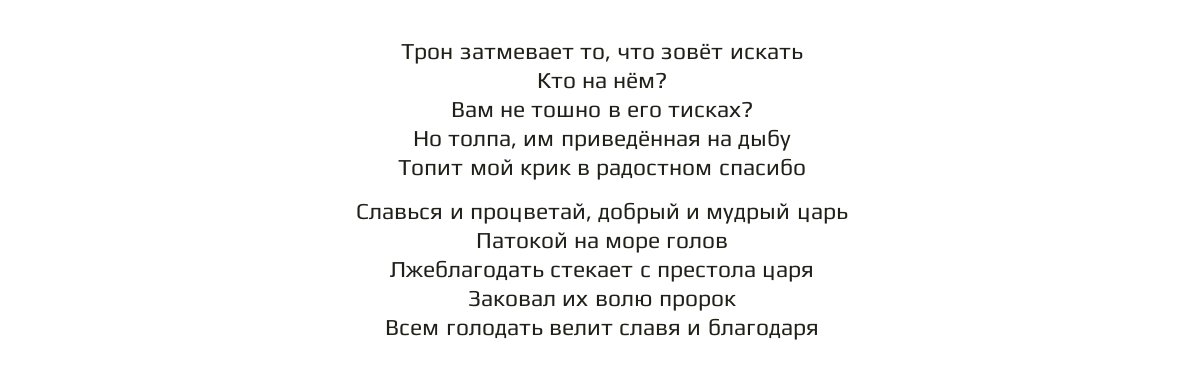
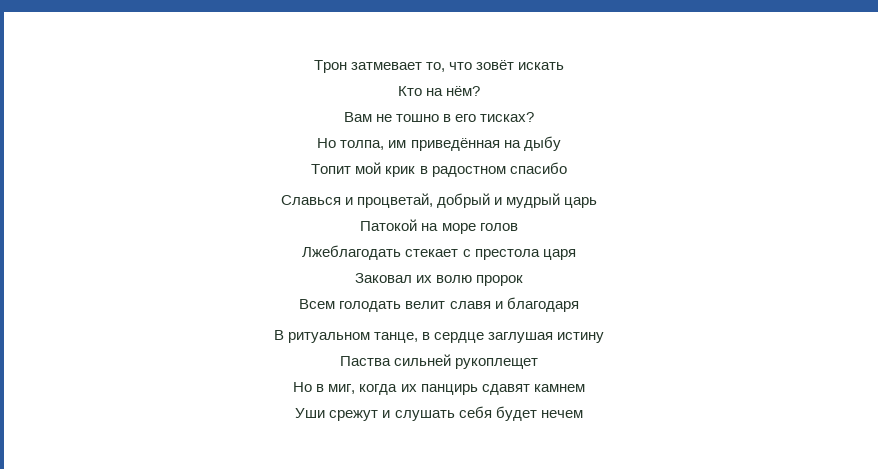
+ В ритуальном танце, в сердце заглушая истину
+ Паства сильней рукоплещет
+ Но в миг, когда их панцирь сдавят камнем
+ Уши срежут и слушать себя будет нечем

